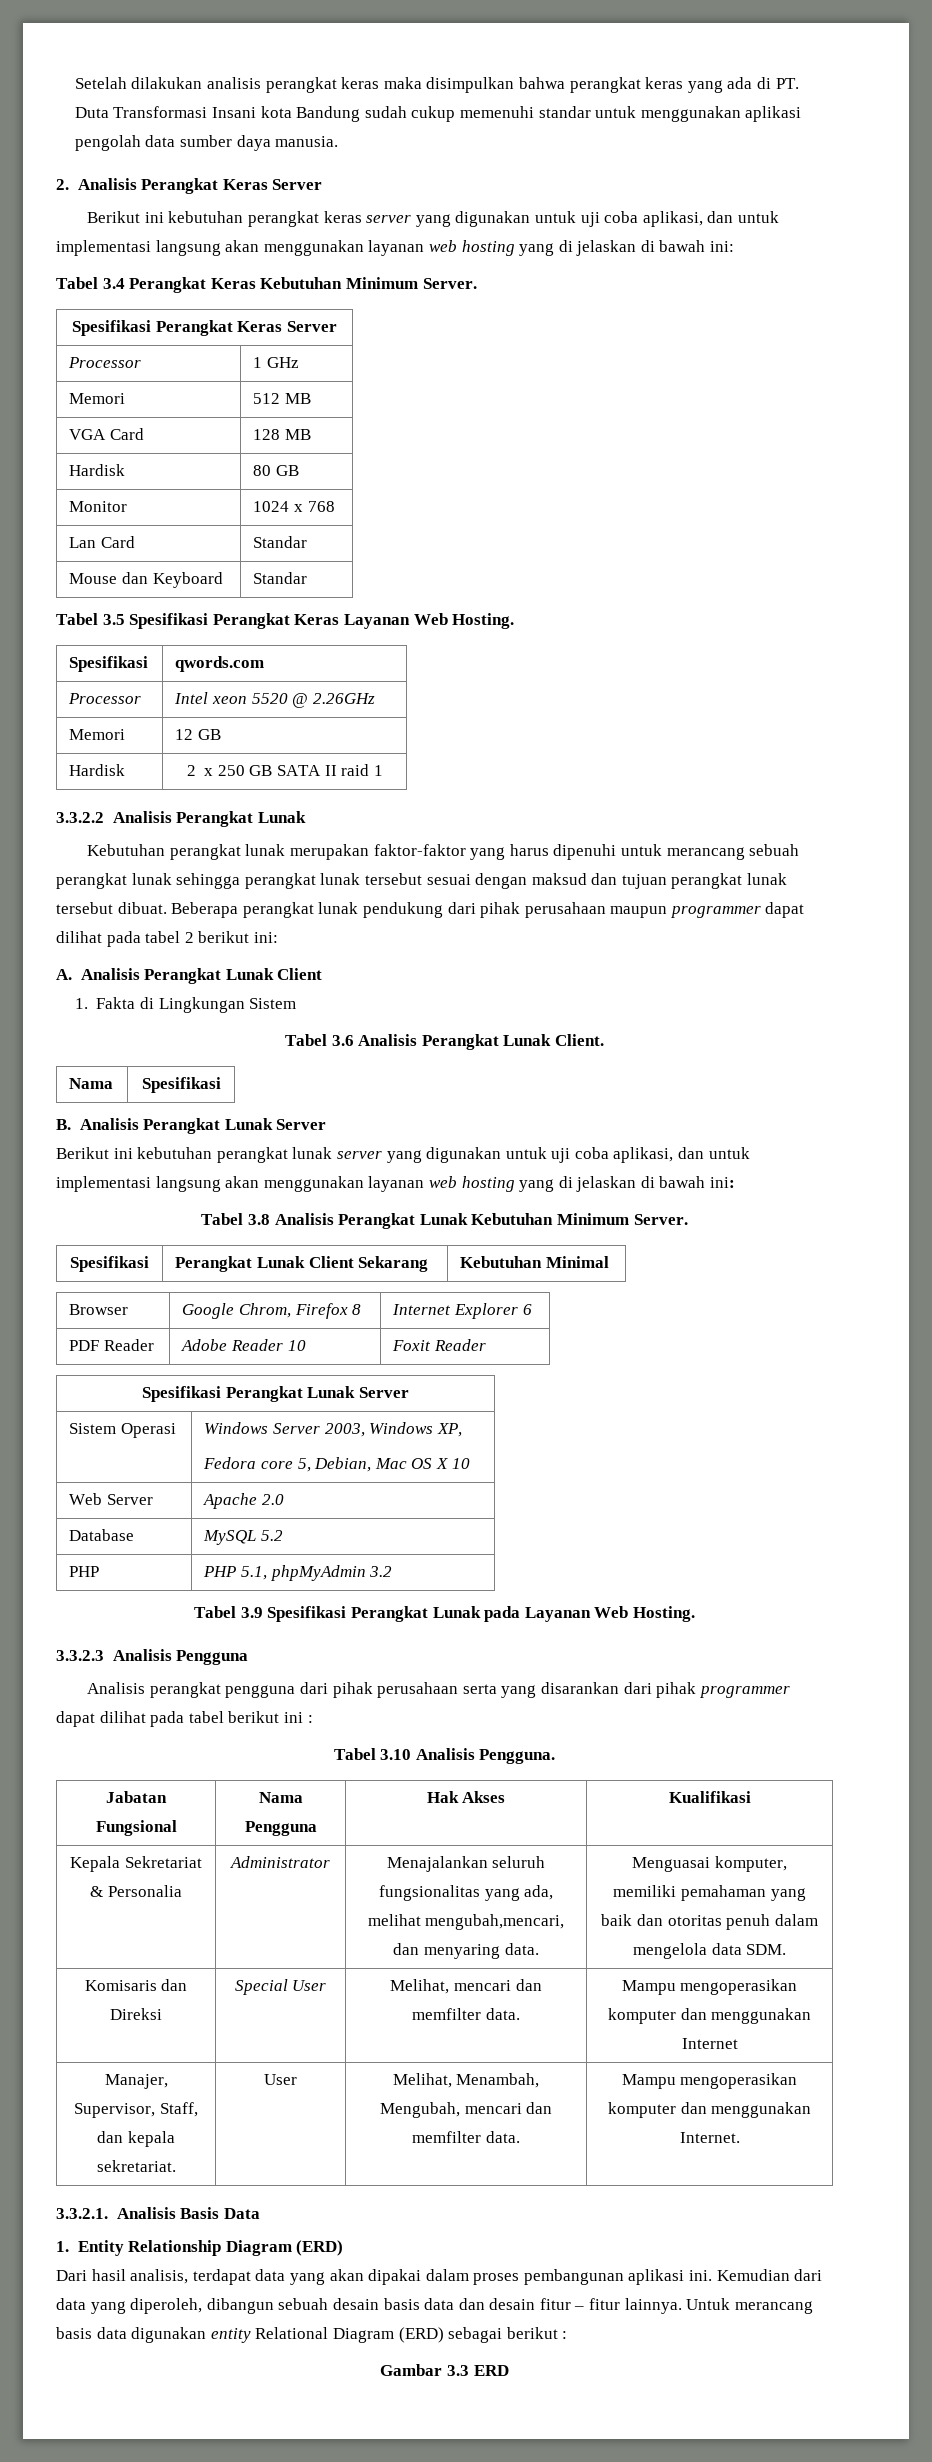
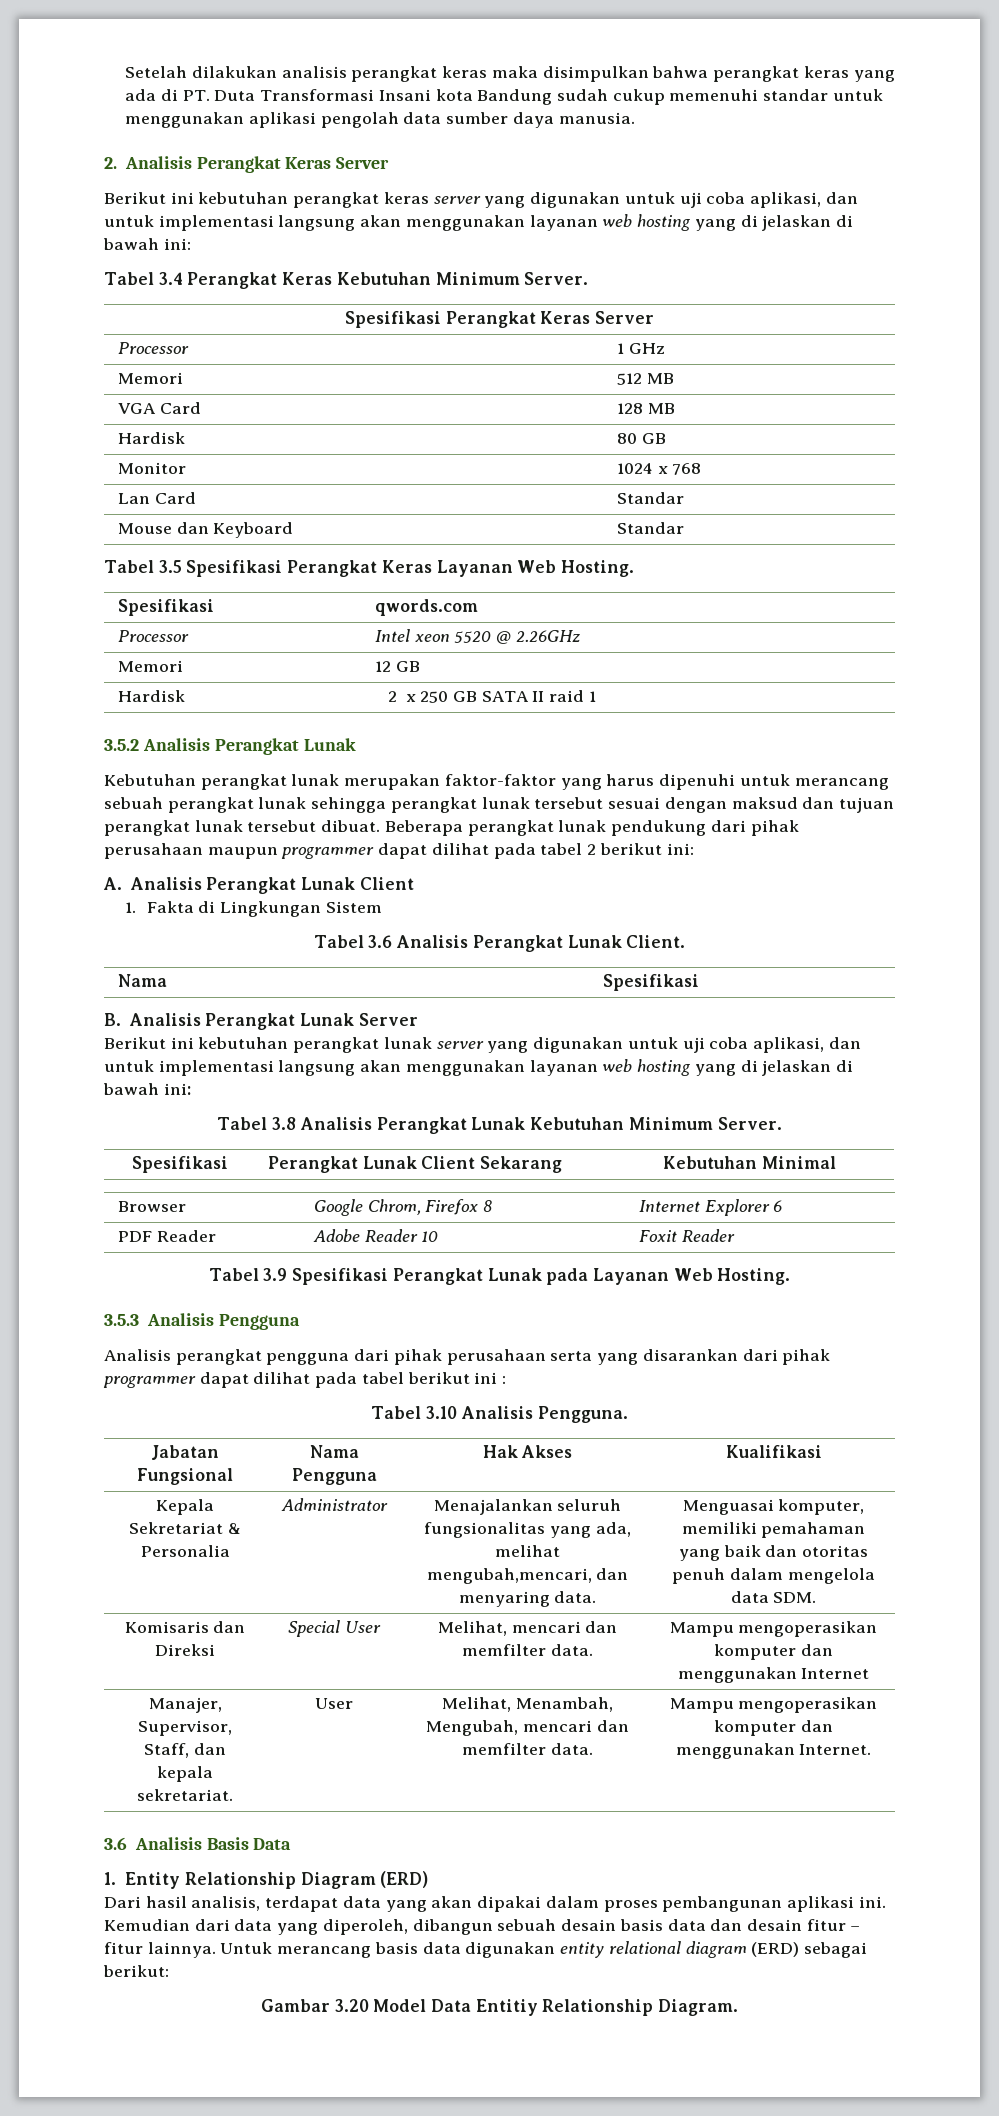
- 3.3.2.2 Analisis Perangkat Lunak
+ 3.5.2 Analisis Perangkat Lunak
- Spesifikasi Perangkat Lunak Server
- Sistem Operasi | Windows Server 2003, Windows XP,
- Fedora core 5, Debian, Mac OS X 10
- Web Server | Apache 2.0
- Database | MySQL 5.2
- PHP | PHP 5.1, phpMyAdmin 3.2
- 3.3.2.3 Analisis Pengguna
+ 3.5.3 Analisis Pengguna
- 3.3.2.1. Analisis Basis Data
+ 3.6 Analisis Basis Data
- Untuk merancang basis data digunakan entity Relational Diagram (ERD) sebagai berikut :
- Gambar 3.3 ERD
+ Untuk merancang basis data digunakan entity relational diagram (ERD) sebagai berikut:
+ Gambar 3.20 Model Data Entitiy Relationship Diagram.

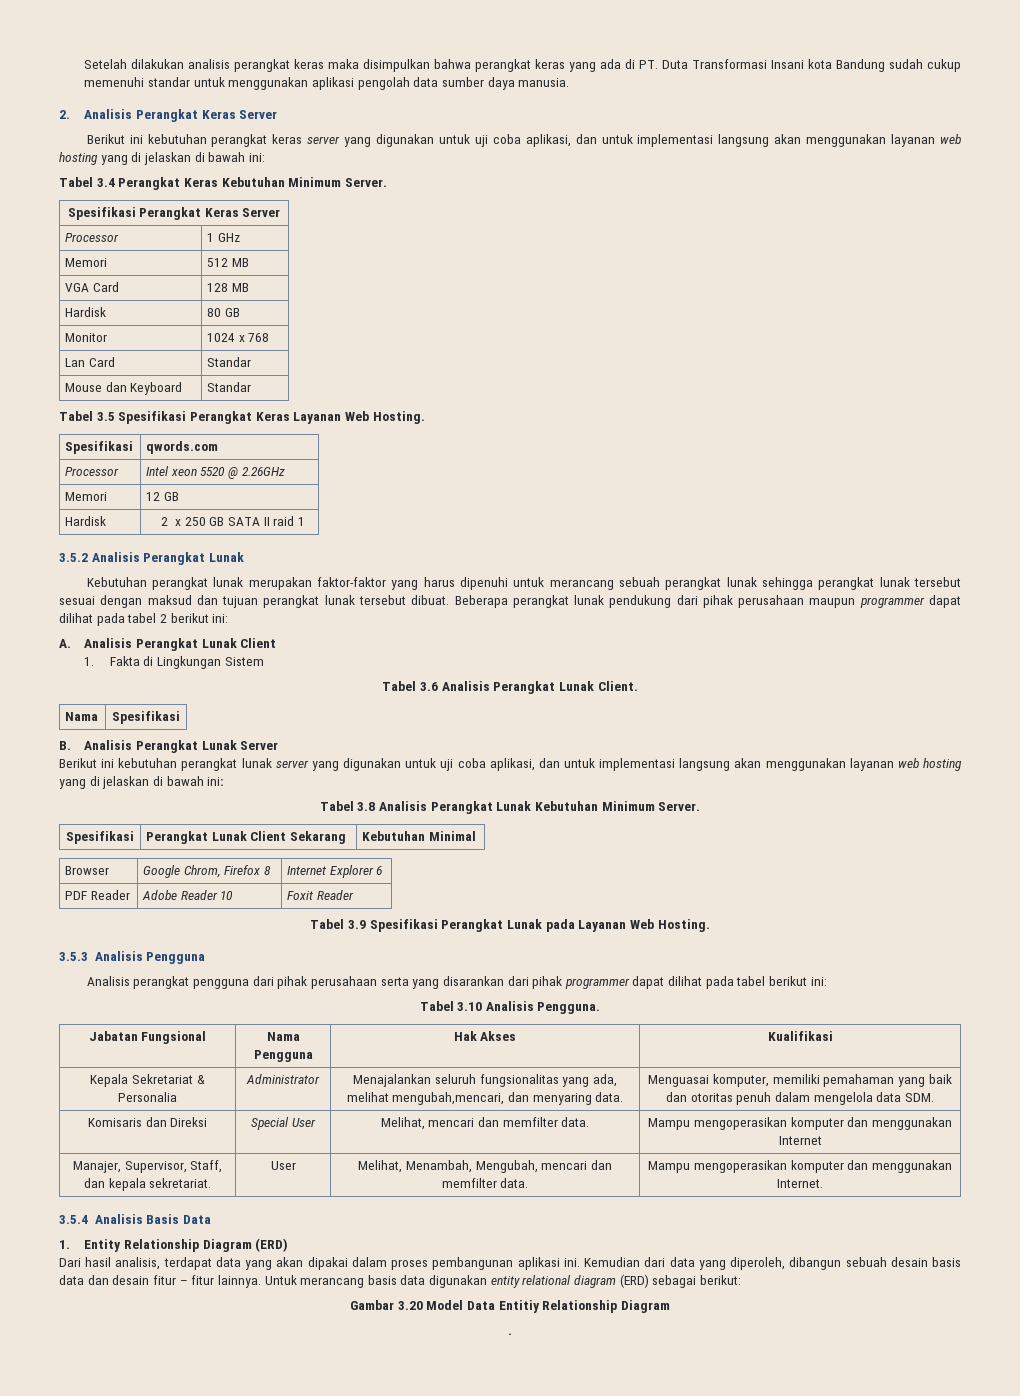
- Analisis perangkat pengguna dari pihak perusahaan serta yang disarankan dari pihak programmer dapat dilihat pada tabel berikut ini :
+ Analisis perangkat pengguna dari pihak perusahaan serta yang disarankan dari pihak programmer dapat dilihat pada tabel berikut ini:
- 3.6 Analisis Basis Data
+ 3.5.4 Analisis Basis Data
- Gambar 3.20 Model Data Entitiy Relationship Diagram.
+ Gambar 3.20 Model Data Entitiy Relationship Diagram
+ .

